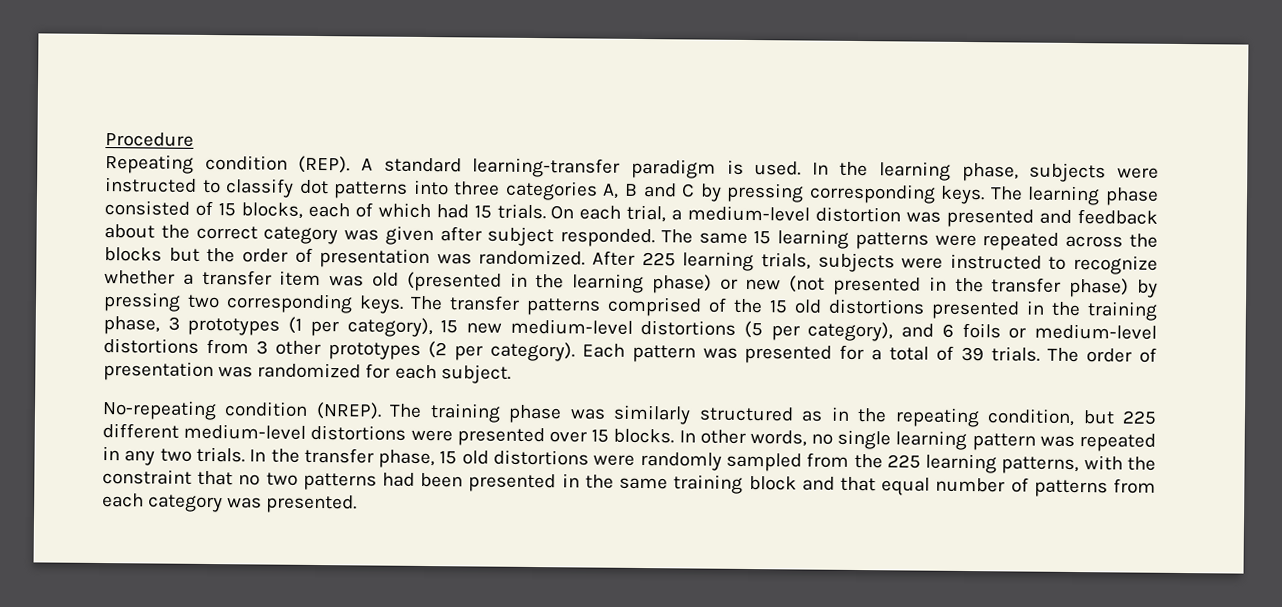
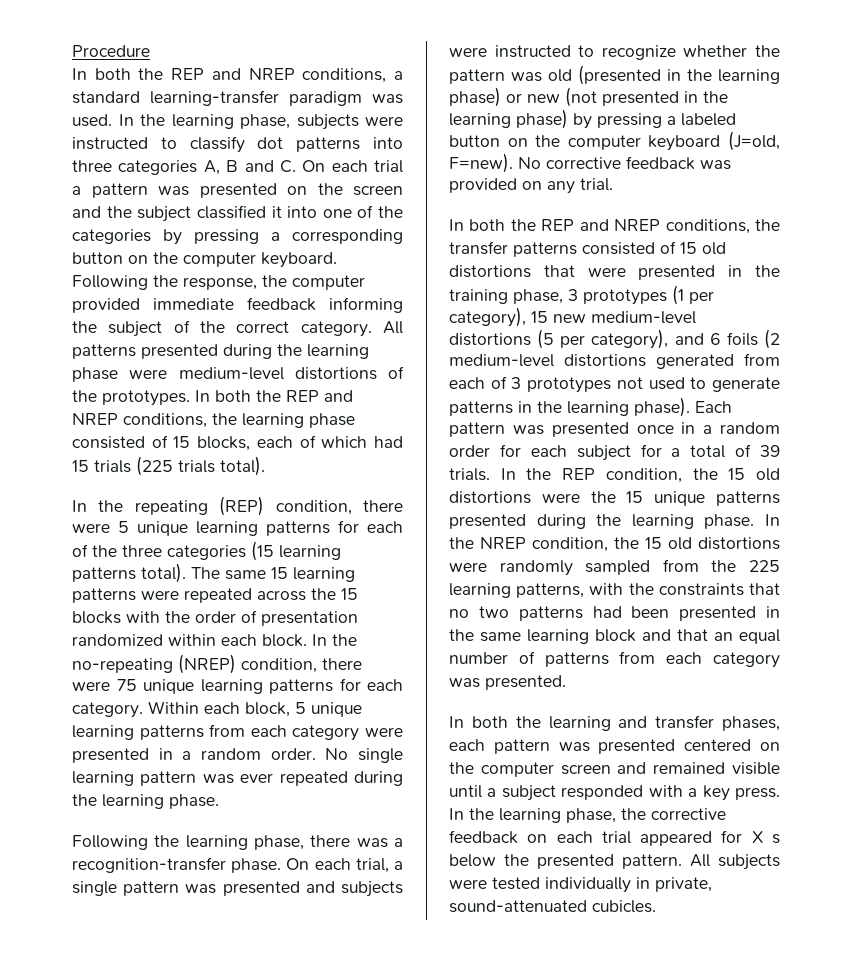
- Repeating condition (REP). A standard learning-transfer paradigm is used.
+ In both the REP and NREP conditions, a standard learning-transfer paradigm was used.
- In the learning phase, subjects were instructed to classify dot patterns into three categories A, B and C by pressing corresponding keys. The learning phase consisted of 15 blocks, each of which had 15 trials. On each trial, a medium-level distortion was presented and feedback about the correct category was given after subject responded.
+ In the learning phase, subjects were instructed to classify dot patterns into three categories A, B and C. On each trial a pattern was presented on the screen and the subject classified it into one of the categories by pressing a corresponding button on the computer keyboard. Following the response, the computer provided immediate feedback informing the subject of the correct category. All patterns presented during the learning phase were medium-level distortions of the prototypes. In both the REP and NREP conditions, the learning phase consisted of 15 blocks, each of which had 15 trials (225 trials total).
+ In the repeating (REP) condition, there were 5 unique learning patterns for each of the three categories (15 learning patterns total).
- The same 15 learning patterns were repeated across the blocks but the order of presentation was randomized. After 225 learning trials, subjects were instructed to recognize whether a transfer item was old (presented in the learning phase) or new (not presented in the transfer phase) by pressing two corresponding keys. The transfer patterns comprised of the 15 old distortions presented in the training phase, 3 prototypes (1 per category), 15 new medium-level distortions (5 per category), and 6 foils or medium-level distortions from 3 other prototypes (2 per category). Each pattern was presented for a total of 39 trials.
+ The same 15 learning patterns were repeated across the 15 blocks with the order of presentation randomized within each block. In the no-repeating (NREP) condition, there were 75 unique learning patterns for each category. Within each block, 5 unique learning patterns from each category were presented in a random order. No single learning pattern was ever repeated during the learning phase.
+ Following the learning phase, there was a recognition-transfer phase. On each trial, a single pattern was presented and subjects were instructed to recognize whether the pattern was old (presented in the learning phase) or new (not presented in the learning phase) by pressing a labeled button on the computer keyboard (J=old, F=new). No corrective feedback was provided on any trial.
+ In both the REP and NREP conditions, the transfer patterns consisted of 15 old distortions that were presented in the training phase, 3 prototypes (1 per category), 15 new medium-level distortions (5 per category), and 6 foils (2 medium-level distortions generated from each of 3 prototypes not used to generate patterns in the learning phase). Each pattern was presented once in a random order for each subject for a total of 39 trials.
- The order of presentation was randomized for each subject.
- No-repeating condition (NREP). The training phase was similarly structured as in the repeating condition, but 225 different medium-level distortions were presented over 15 blocks. In other words, no single learning pattern was repeated in any two trials. In the transfer phase, 15 old distortions were randomly sampled from the 225 learning patterns, with the constraint that no two patterns had been presented in the same training block and that equal number of patterns from each category was presented.
+ In the REP condition, the 15 old distortions were the 15 unique patterns presented during the learning phase. In the NREP condition, the 15 old distortions were randomly sampled from the 225 learning patterns, with the constraints that no two patterns had been presented in the same learning block and that an equal number of patterns from each category was presented.
+ In both the learning and transfer phases, each pattern was presented centered on the computer screen and remained visible until a subject responded with a key press. In the learning phase, the corrective feedback on each trial appeared for X s below the presented pattern. All subjects were tested individually in private, sound-attenuated cubicles.

